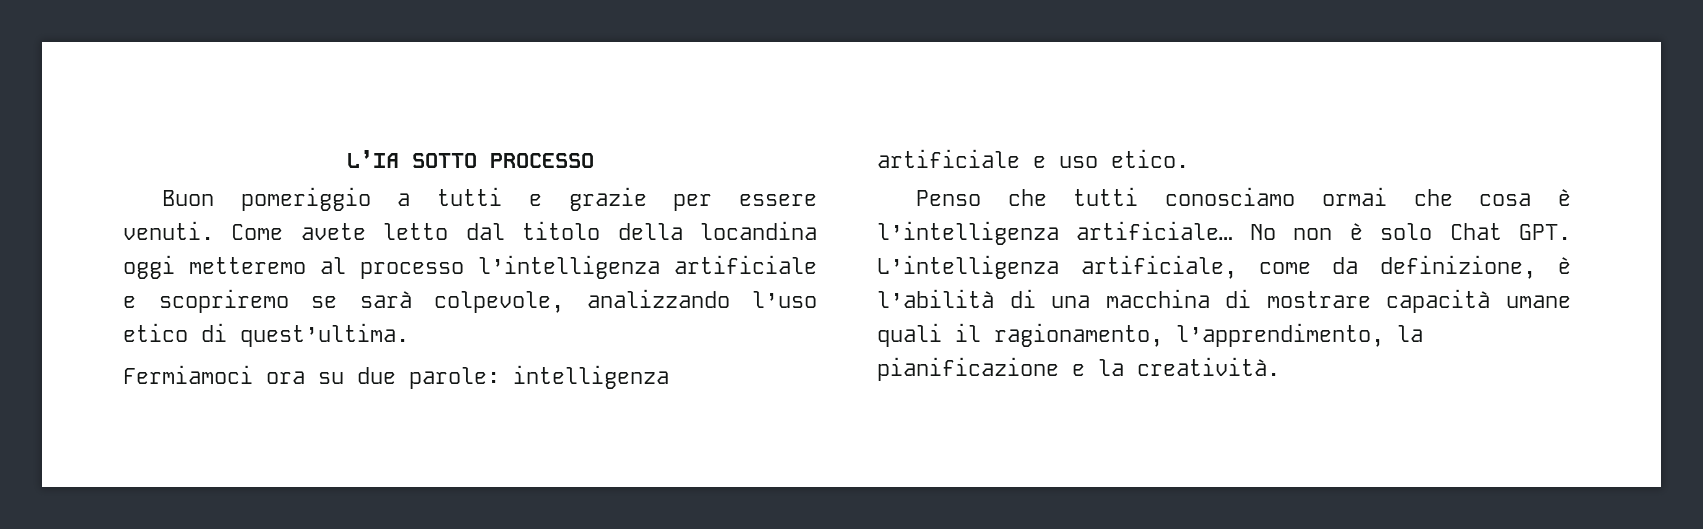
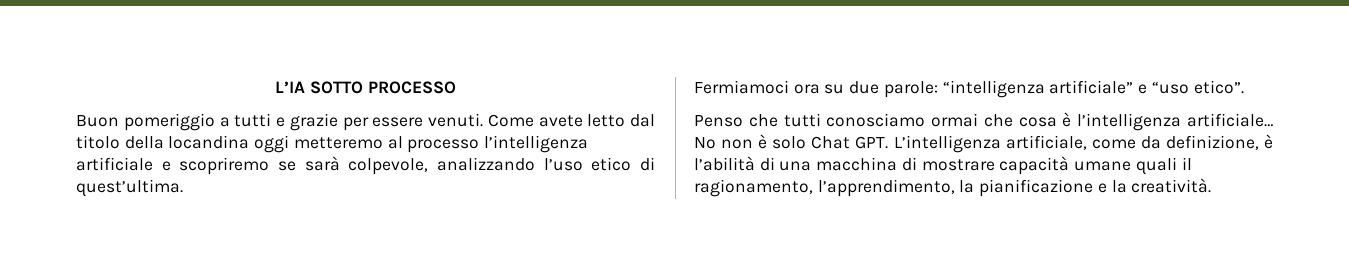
- Fermiamoci ora su due parole: intelligenza artificiale e uso etico.
+ Fermiamoci ora su due parole: “intelligenza artificiale” e “uso etico”.

